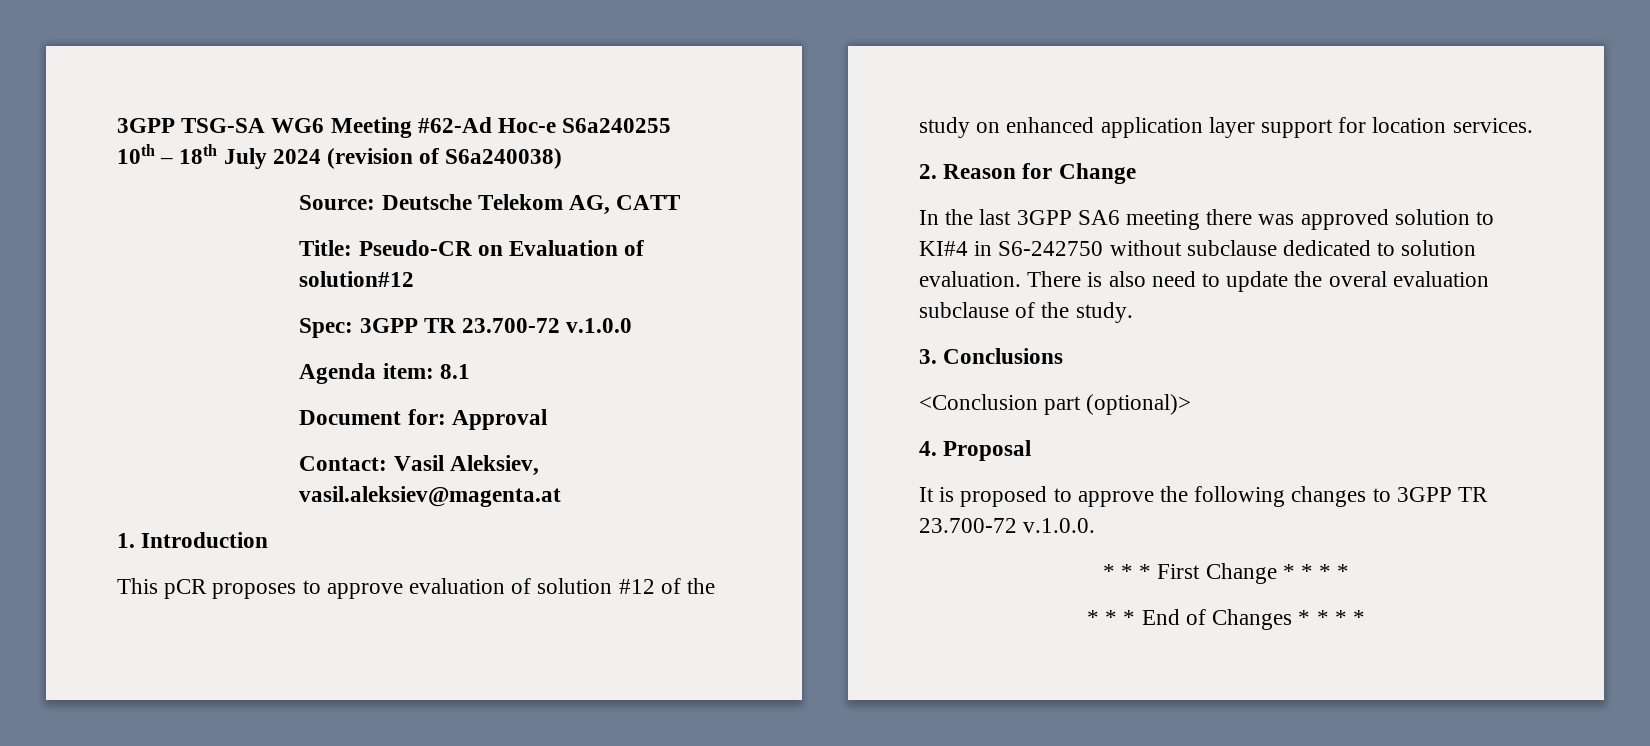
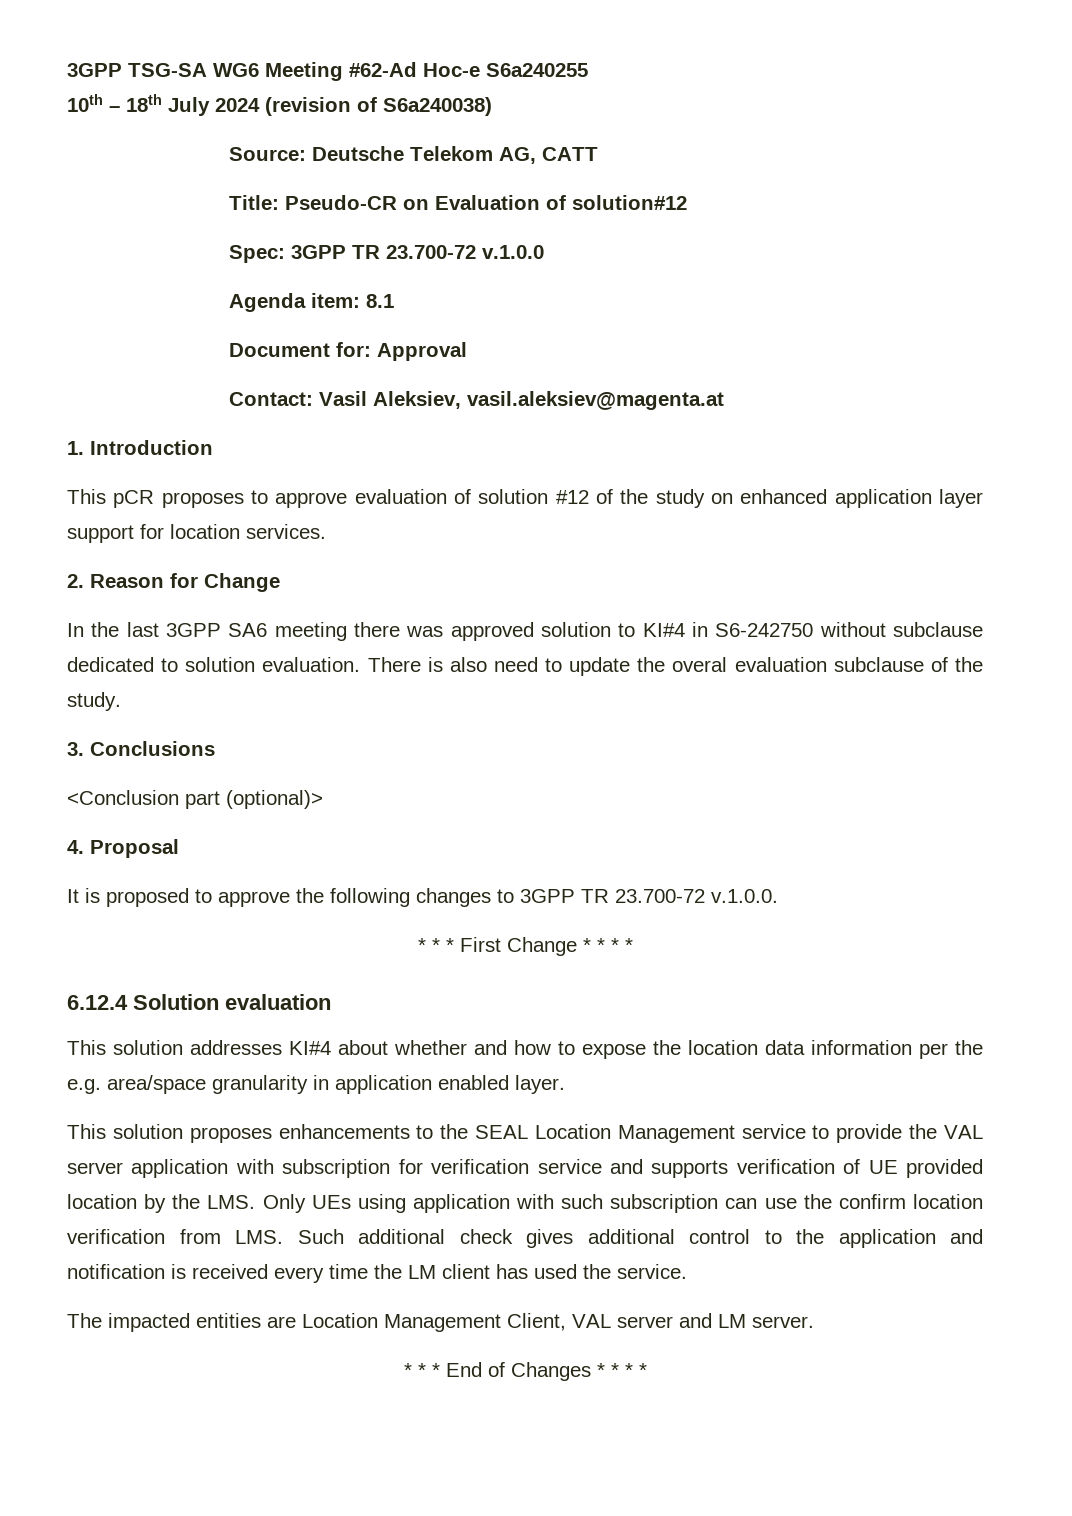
+ 6.12.4 Solution evaluation
+ This solution addresses KI#4 about whether and how to expose the location data information per the e.g. area/space granularity in application enabled layer.
+ This solution proposes enhancements to the SEAL Location Management service to provide the VAL server application with subscription for verification service and supports verification of UE provided location by the LMS. Only UEs using application with such subscription can use the confirm location verification from LMS. Such additional check gives additional control to the application and notification is received every time the LM client has used the service.
+ The impacted entities are Location Management Client, VAL server and LM server.

